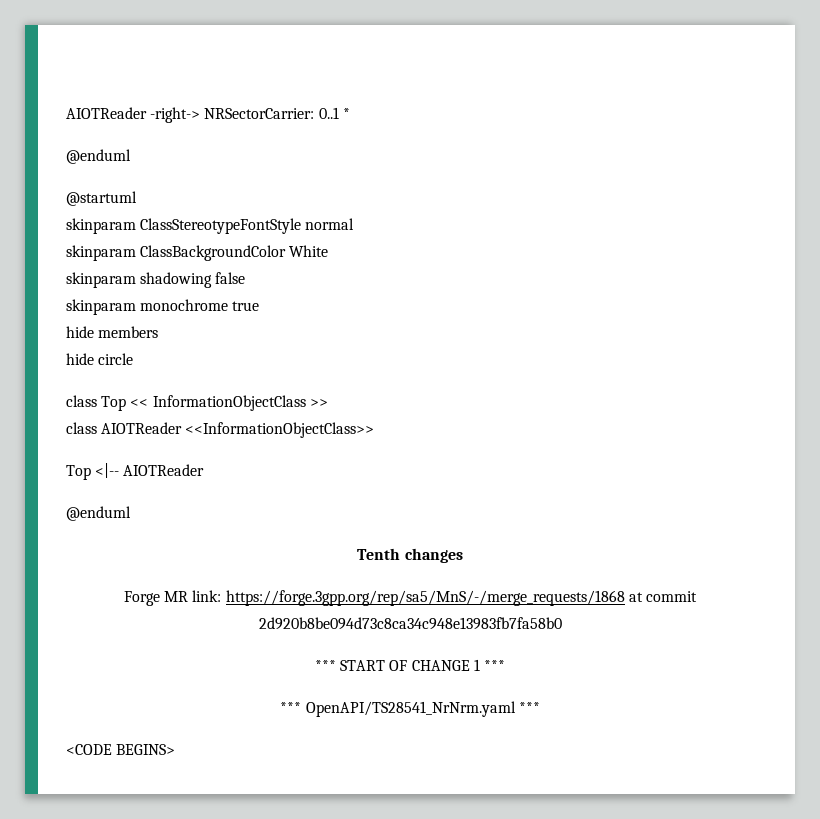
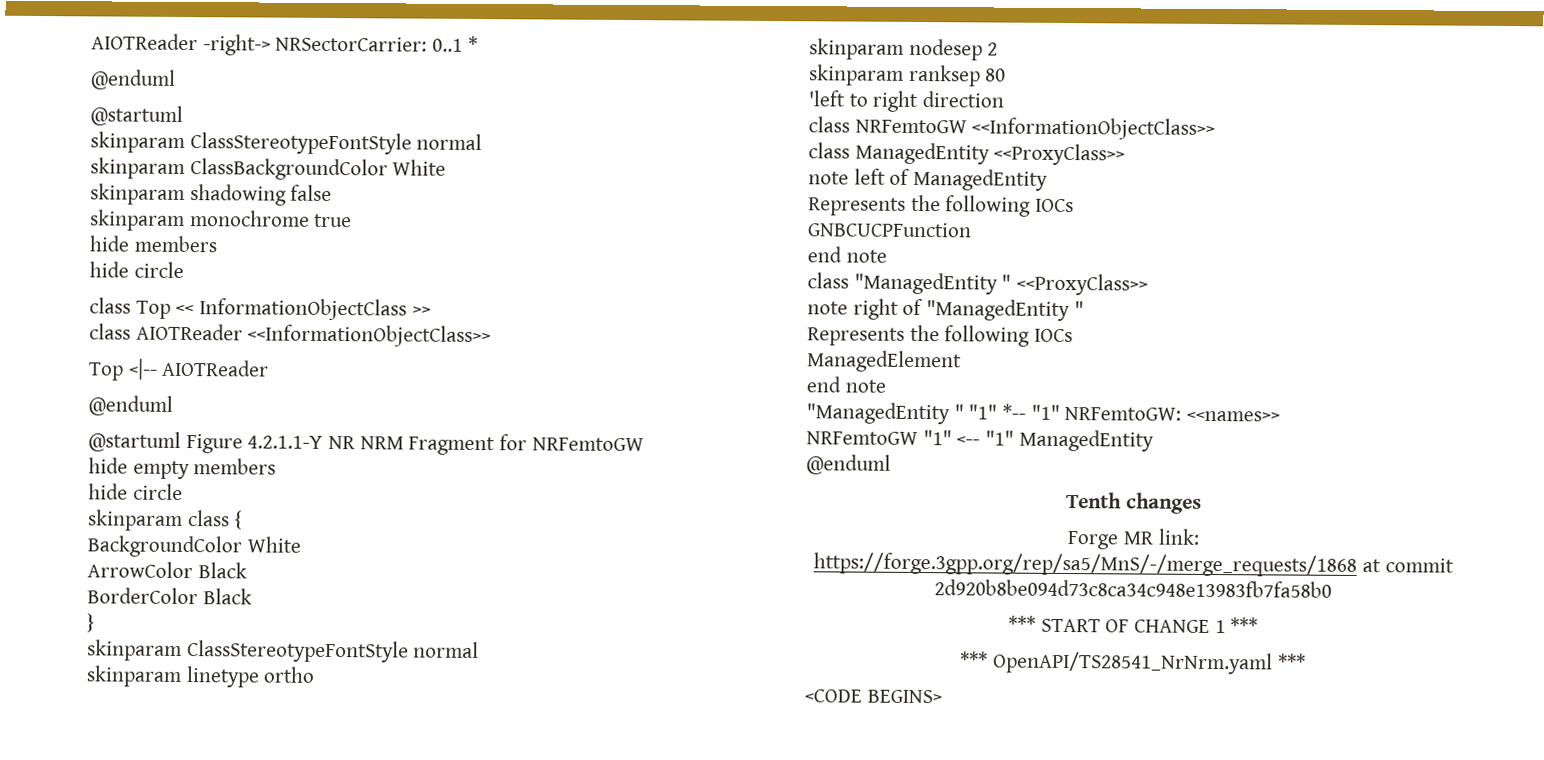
+ @startuml Figure 4.2.1.1-Y NR NRM Fragment for NRFemtoGW
+ hide empty members
+ hide circle
+ skinparam class {
+ BackgroundColor White
+ ArrowColor Black
+ BorderColor Black
+ }
+ skinparam ClassStereotypeFontStyle normal
+ skinparam linetype ortho
+ skinparam nodesep 2
+ skinparam ranksep 80
+ 'left to right direction
+ class NRFemtoGW <<InformationObjectClass>>
+ class ManagedEntity <<ProxyClass>>
+ note left of ManagedEntity
+ Represents the following IOCs
+ GNBCUCPFunction
+ end note
+ class "ManagedEntity " <<ProxyClass>>
+ note right of "ManagedEntity "
+ Represents the following IOCs
+ ManagedElement
+ end note
+ "ManagedEntity " "1" *-- "1" NRFemtoGW: <<names>>
+ NRFemtoGW "1" <-- "1" ManagedEntity
+ @enduml

